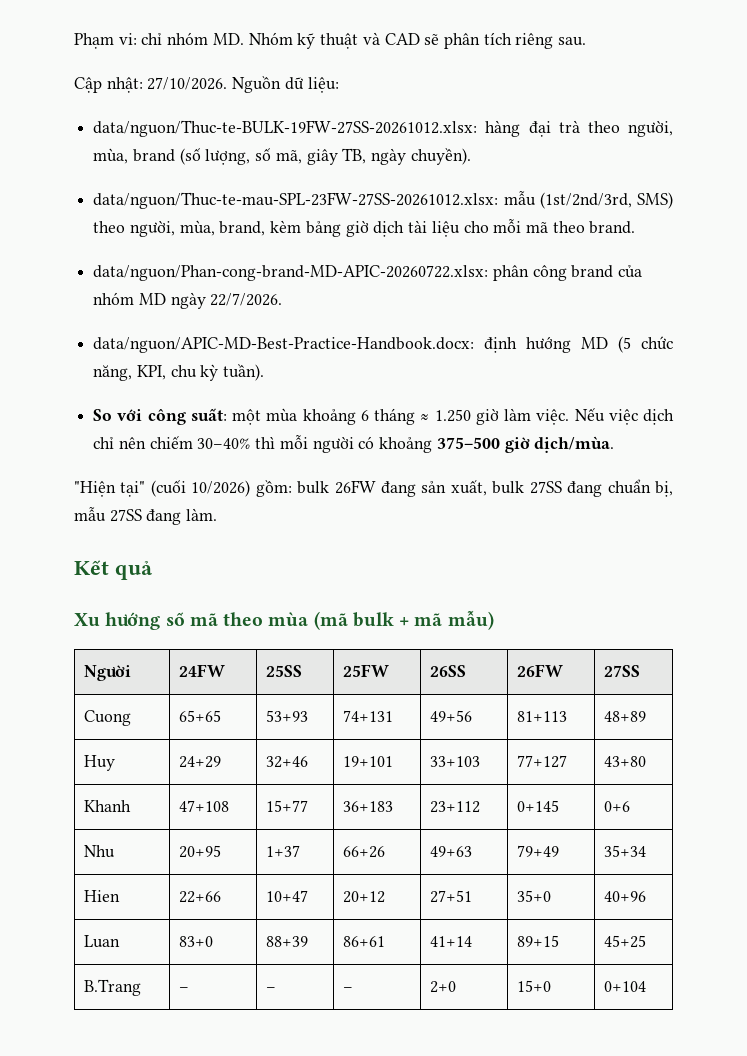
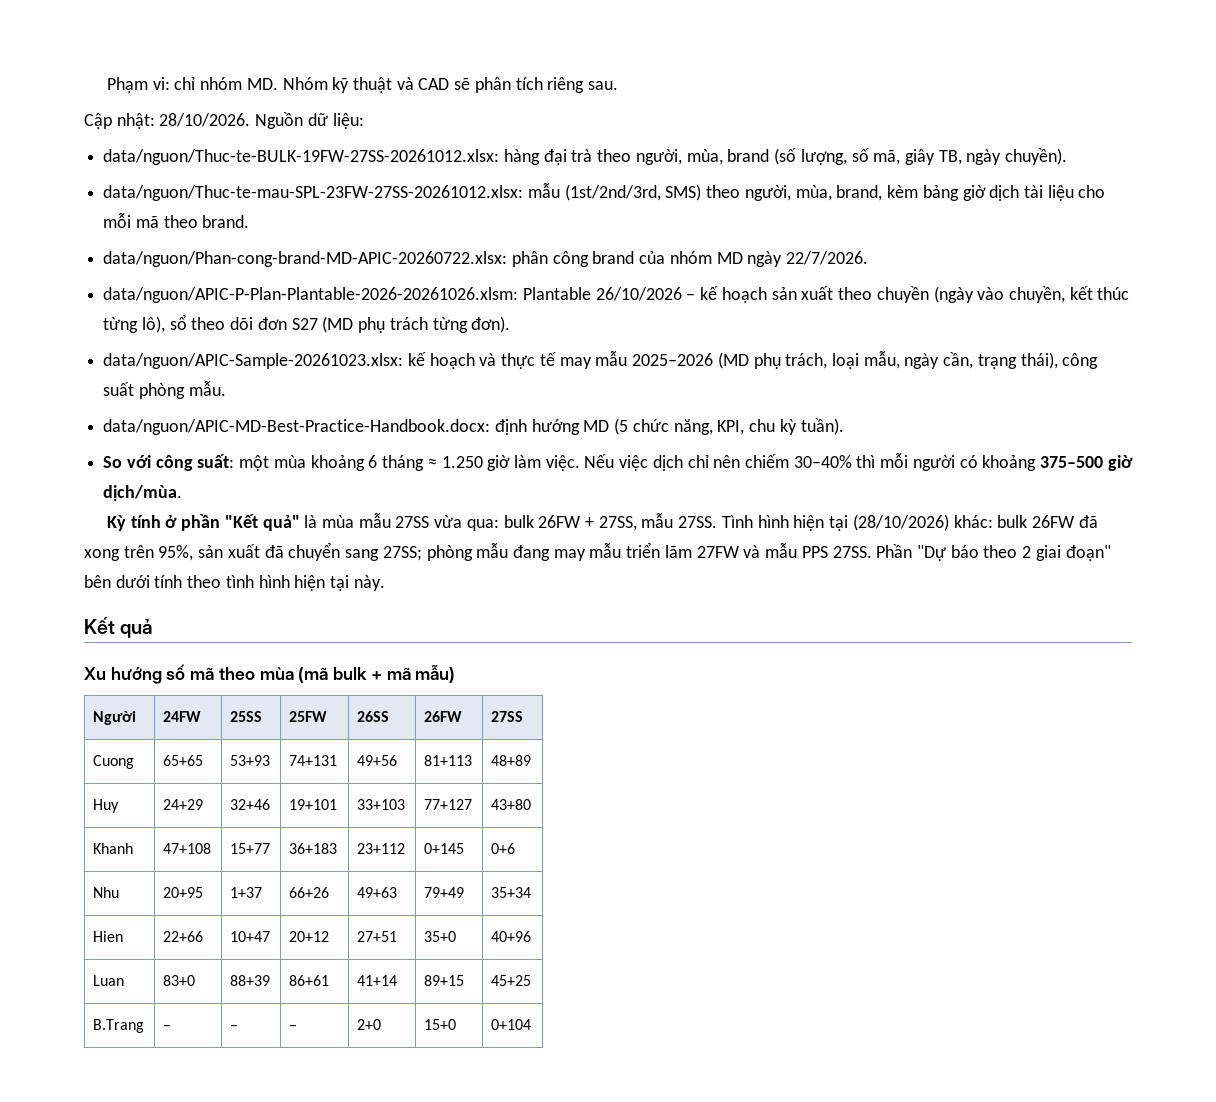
- Cập nhật: 27/10/2026.
+ Cập nhật: 28/10/2026.
+ data/nguon/APIC-P-Plan-Plantable-2026-20261026.xlsm: Plantable 26/10/2026 – kế hoạch sản xuất theo chuyền (ngày vào chuyền, kết thúc từng lô), sổ theo dõi đơn S27 (MD phụ trách từng đơn).
+ data/nguon/APIC-Sample-20261023.xlsx: kế hoạch và thực tế may mẫu 2025–2026 (MD phụ trách, loại mẫu, ngày cần, trạng thái), công suất phòng mẫu.
- "Hiện tại" (cuối 10/2026) gồm: bulk 26FW đang sản xuất, bulk 27SS đang chuẩn bị, mẫu 27SS đang làm.
+ Kỳ tính ở phần "Kết quả" là mùa mẫu 27SS vừa qua: bulk 26FW + 27SS, mẫu 27SS. Tình hình hiện tại (28/10/2026) khác: bulk 26FW đã xong trên 95%, sản xuất đã chuyển sang 27SS; phòng mẫu đang may mẫu triển lãm 27FW và mẫu PPS 27SS. Phần "Dự báo theo 2 giai đoạn" bên dưới tính theo tình hình hiện tại này.

